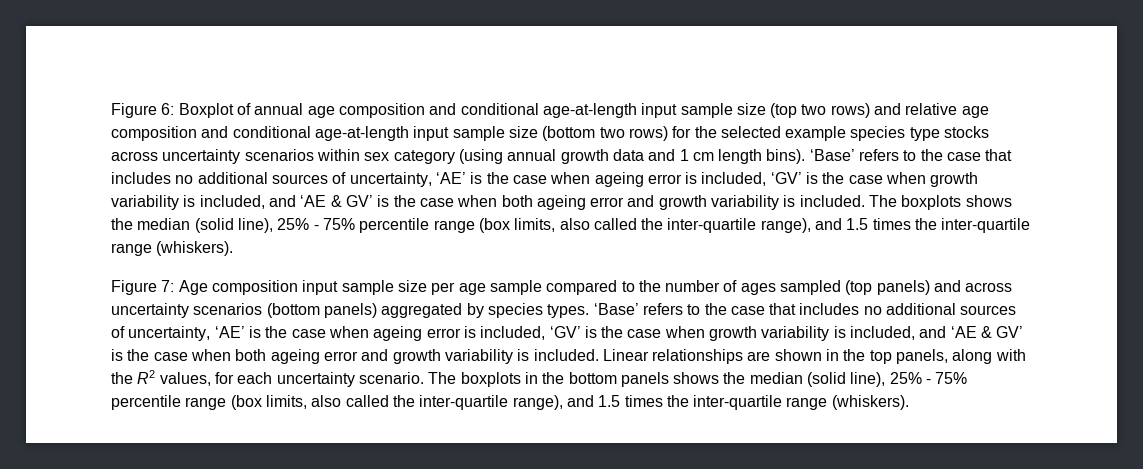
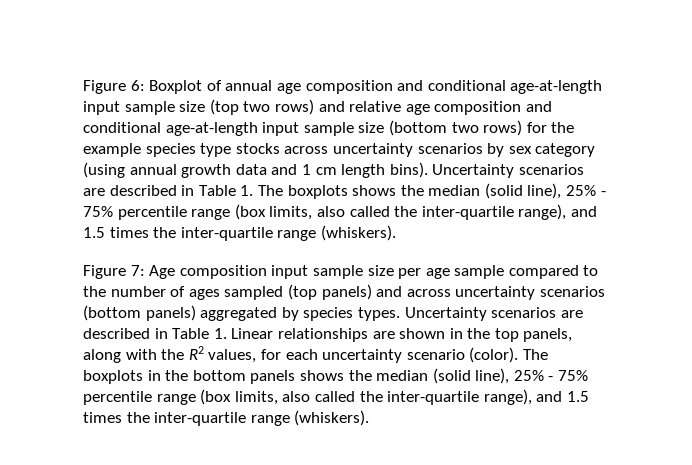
- Figure 6: Boxplot of annual age composition and conditional age-at-length input sample size (top two rows) and relative age composition and conditional age-at-length input sample size (bottom two rows) for the selected example species type stocks across uncertainty scenarios within sex category (using annual growth data and 1 cm length bins).
+ Figure 6: Boxplot of annual age composition and conditional age-at-length input sample size (top two rows) and relative age composition and conditional age-at-length input sample size (bottom two rows) for the example species type stocks across uncertainty scenarios by sex category (using annual growth data and 1 cm length bins).
- ‘Base’ refers to the case that includes no additional sources of uncertainty, ‘AE’ is the case when ageing error is included, ‘GV’ is the case when growth variability is included, and ‘AE & GV’ is the case when both ageing error and growth variability is included. The boxplots shows the median (solid line), 25% - 75% percentile range (box limits, also called the inter-quartile range), and 1.5 times the inter-quartile range (whiskers).
+ Uncertainty scenarios are described in Table 1. The boxplots shows the median (solid line), 25% - 75% percentile range (box limits, also called the inter-quartile range), and 1.5 times the inter-quartile range (whiskers).
- ‘Base’ refers to the case that includes no additional sources of uncertainty, ‘AE’ is the case when ageing error is included, ‘GV’ is the case when growth variability is included, and ‘AE & GV’ is the case when both ageing error and growth variability is included. Linear relationships are shown in the top panels, along with the R2 values, for each uncertainty scenario.
+ Uncertainty scenarios are described in Table 1. Linear relationships are shown in the top panels, along with the R2 values, for each uncertainty scenario (color).

